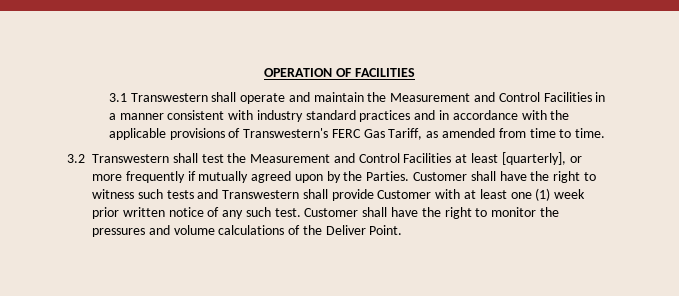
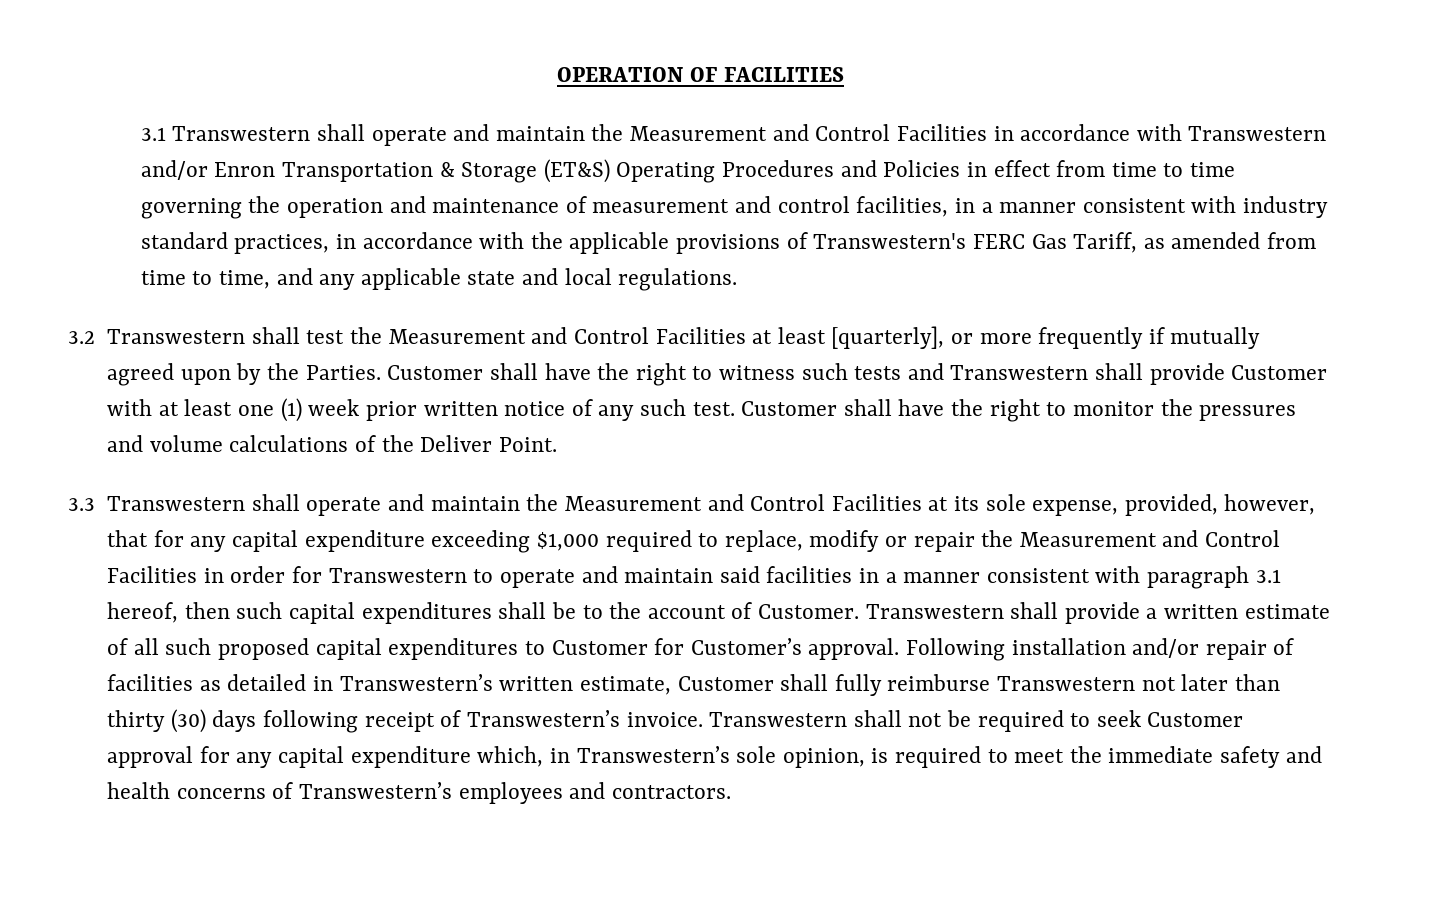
- 3.1 Transwestern shall operate and maintain the Measurement and Control Facilities in a manner consistent with industry standard practices and in accordance with the applicable provisions of Transwestern's FERC Gas Tariff, as amended from time to time.
+ 3.1 Transwestern shall operate and maintain the Measurement and Control Facilities in accordance with Transwestern and/or Enron Transportation & Storage (ET&S) Operating Procedures and Policies in effect from time to time governing the operation and maintenance of measurement and control facilities, in a manner consistent with industry standard practices, in accordance with the applicable provisions of Transwestern's FERC Gas Tariff, as amended from time to time, and any applicable state and local regulations.
+ 3.3 Transwestern shall operate and maintain the Measurement and Control Facilities at its sole expense, provided, however, that for any capital expenditure exceeding $1,000 required to replace, modify or repair the Measurement and Control Facilities in order for Transwestern to operate and maintain said facilities in a manner consistent with paragraph 3.1 hereof, then such capital expenditures shall be to the account of Customer. Transwestern shall provide a written estimate of all such proposed capital expenditures to Customer for Customer’s approval. Following installation and/or repair of facilities as detailed in Transwestern’s written estimate, Customer shall fully reimburse Transwestern not later than thirty (30) days following receipt of Transwestern’s invoice. Transwestern shall not be required to seek Customer approval for any capital expenditure which, in Transwestern’s sole opinion, is required to meet the immediate safety and health concerns of Transwestern’s employees and contractors.

